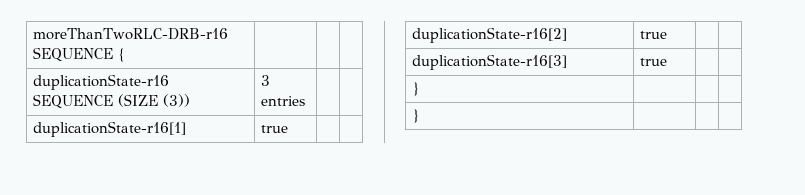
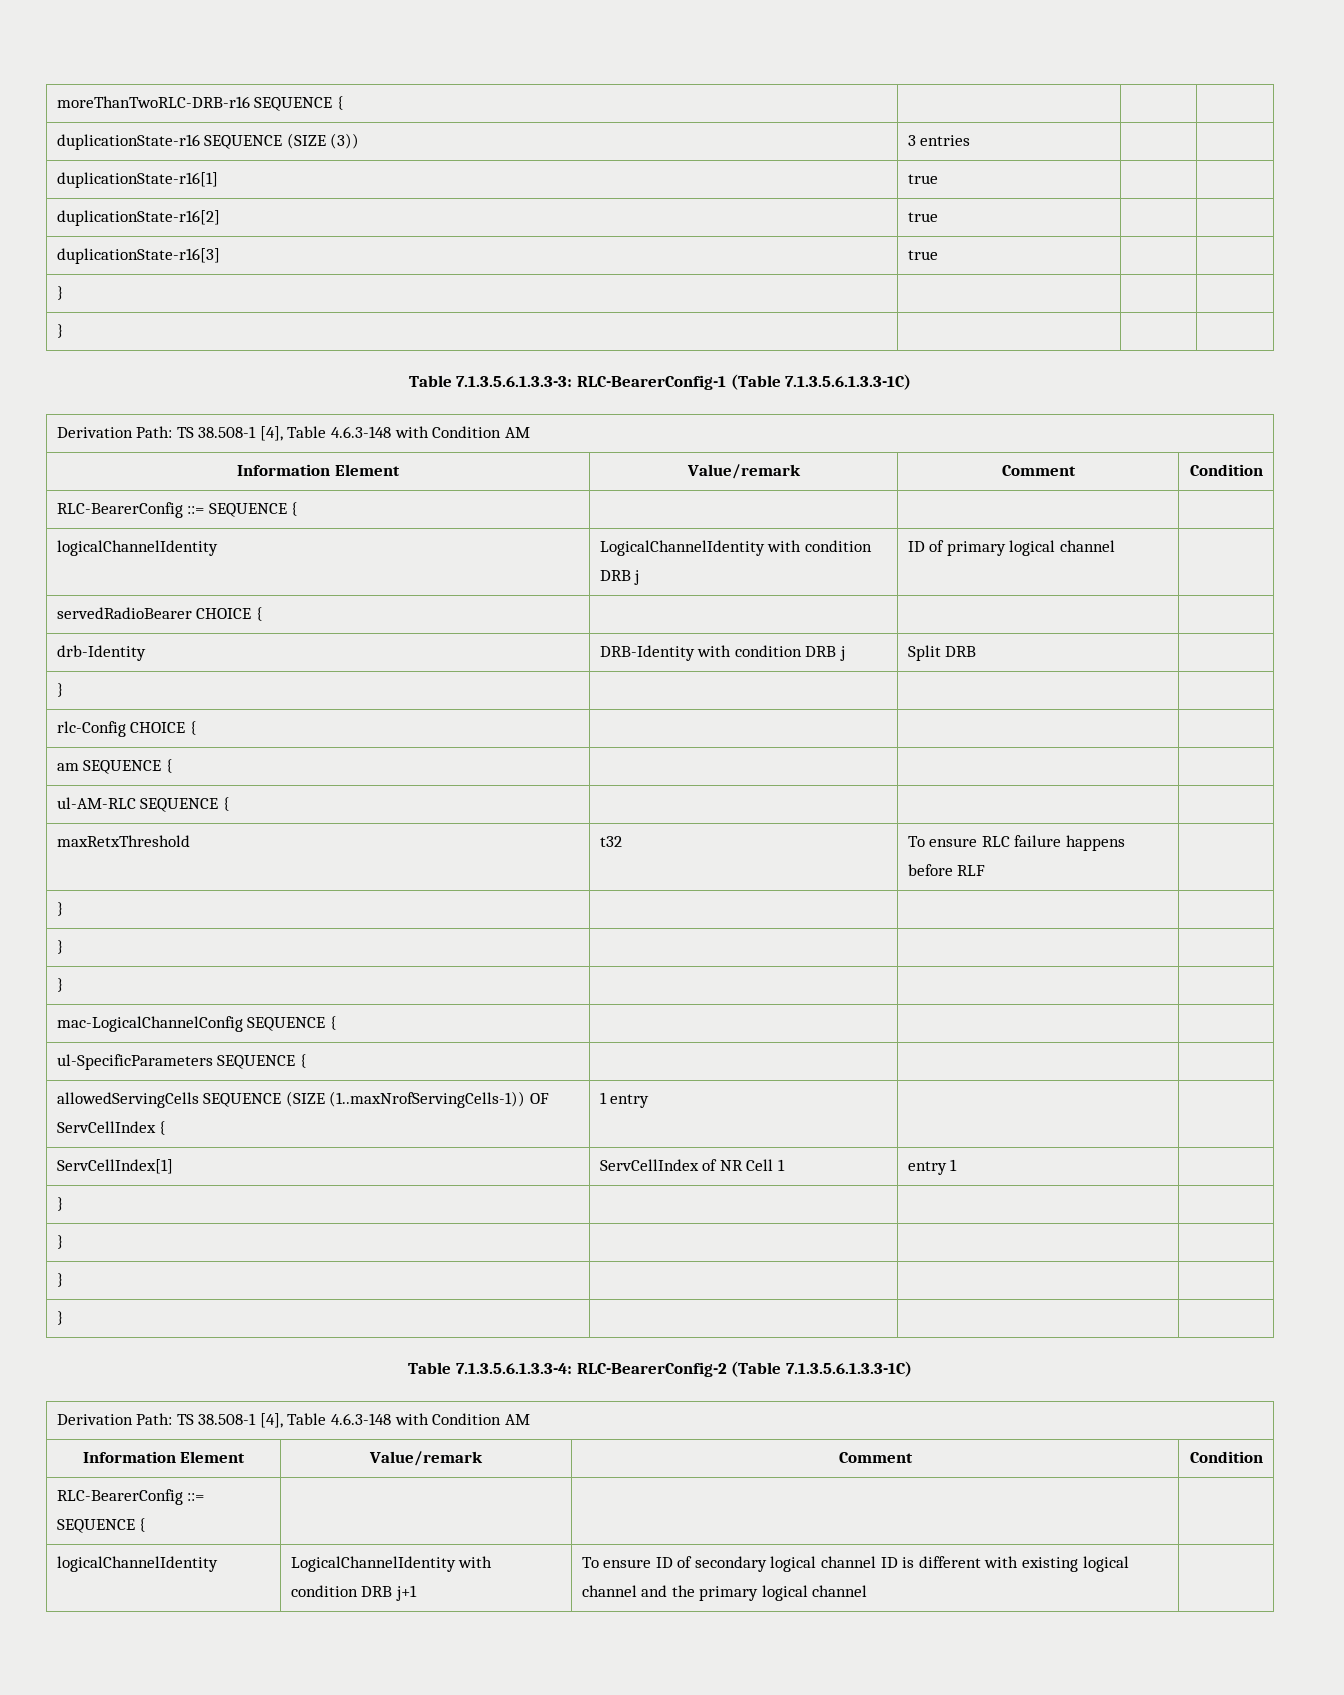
+ Table 7.1.3.5.6.1.3.3-3: RLC-BearerConfig-1 (Table 7.1.3.5.6.1.3.3-1C)
+ Derivation Path: TS 38.508-1 [4], Table 4.6.3-148 with Condition AM
+ Information Element | Value/remark | Comment | Condition
+ RLC-BearerConfig ::= SEQUENCE { | | |
+ logicalChannelIdentity | LogicalChannelIdentity with condition DRB j | ID of primary logical channel |
+ servedRadioBearer CHOICE { | | |
+ drb-Identity | DRB-Identity with condition DRB j | Split DRB |
+ } | | |
+ rlc-Config CHOICE { | | |
+ am SEQUENCE { | | |
+ ul-AM-RLC SEQUENCE { | | |
+ maxRetxThreshold | t32 | To ensure RLC failure happens before RLF |
+ } | | |
+ } | | |
+ } | | |
+ mac-LogicalChannelConfig SEQUENCE { | | |
+ ul-SpecificParameters SEQUENCE { | | |
+ allowedServingCells SEQUENCE (SIZE (1..maxNrofServingCells-1)) OF ServCellIndex { | 1 entry | |
+ ServCellIndex[1] | ServCellIndex of NR Cell 1 | entry 1 |
+ } | | |
+ } | | |
+ } | | |
+ } | | |
+ Table 7.1.3.5.6.1.3.3-4: RLC-BearerConfig-2 (Table 7.1.3.5.6.1.3.3-1C)
+ Derivation Path: TS 38.508-1 [4], Table 4.6.3-148 with Condition AM
+ Information Element | Value/remark | Comment | Condition
+ RLC-BearerConfig ::= SEQUENCE { | | |
+ logicalChannelIdentity | LogicalChannelIdentity with condition DRB j+1 | To ensure ID of secondary logical channel ID is different with existing logical channel and the primary logical channel |

